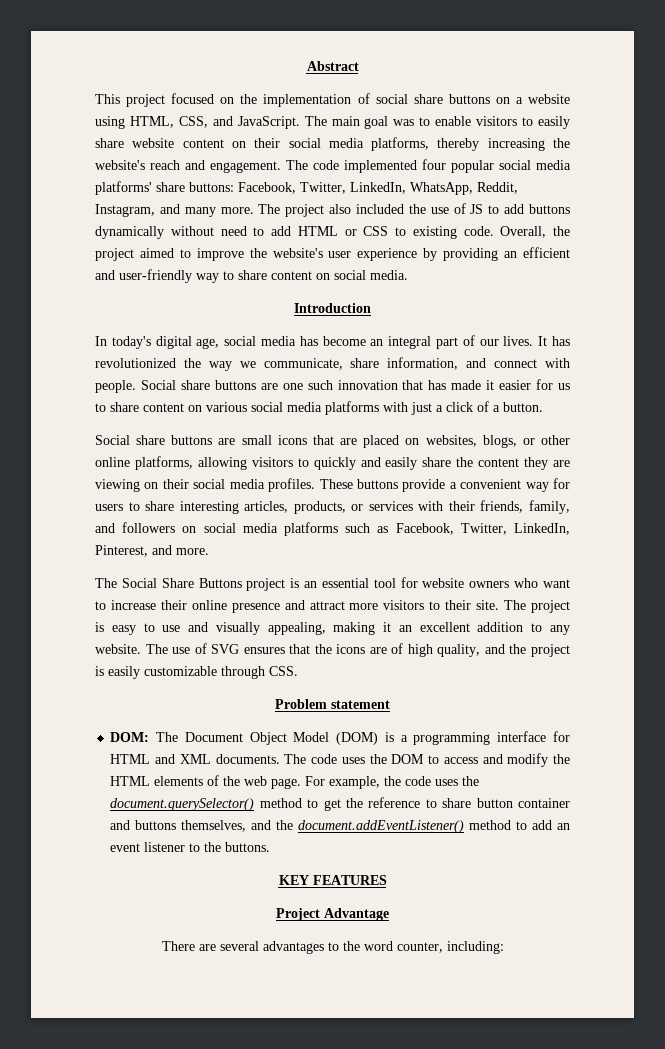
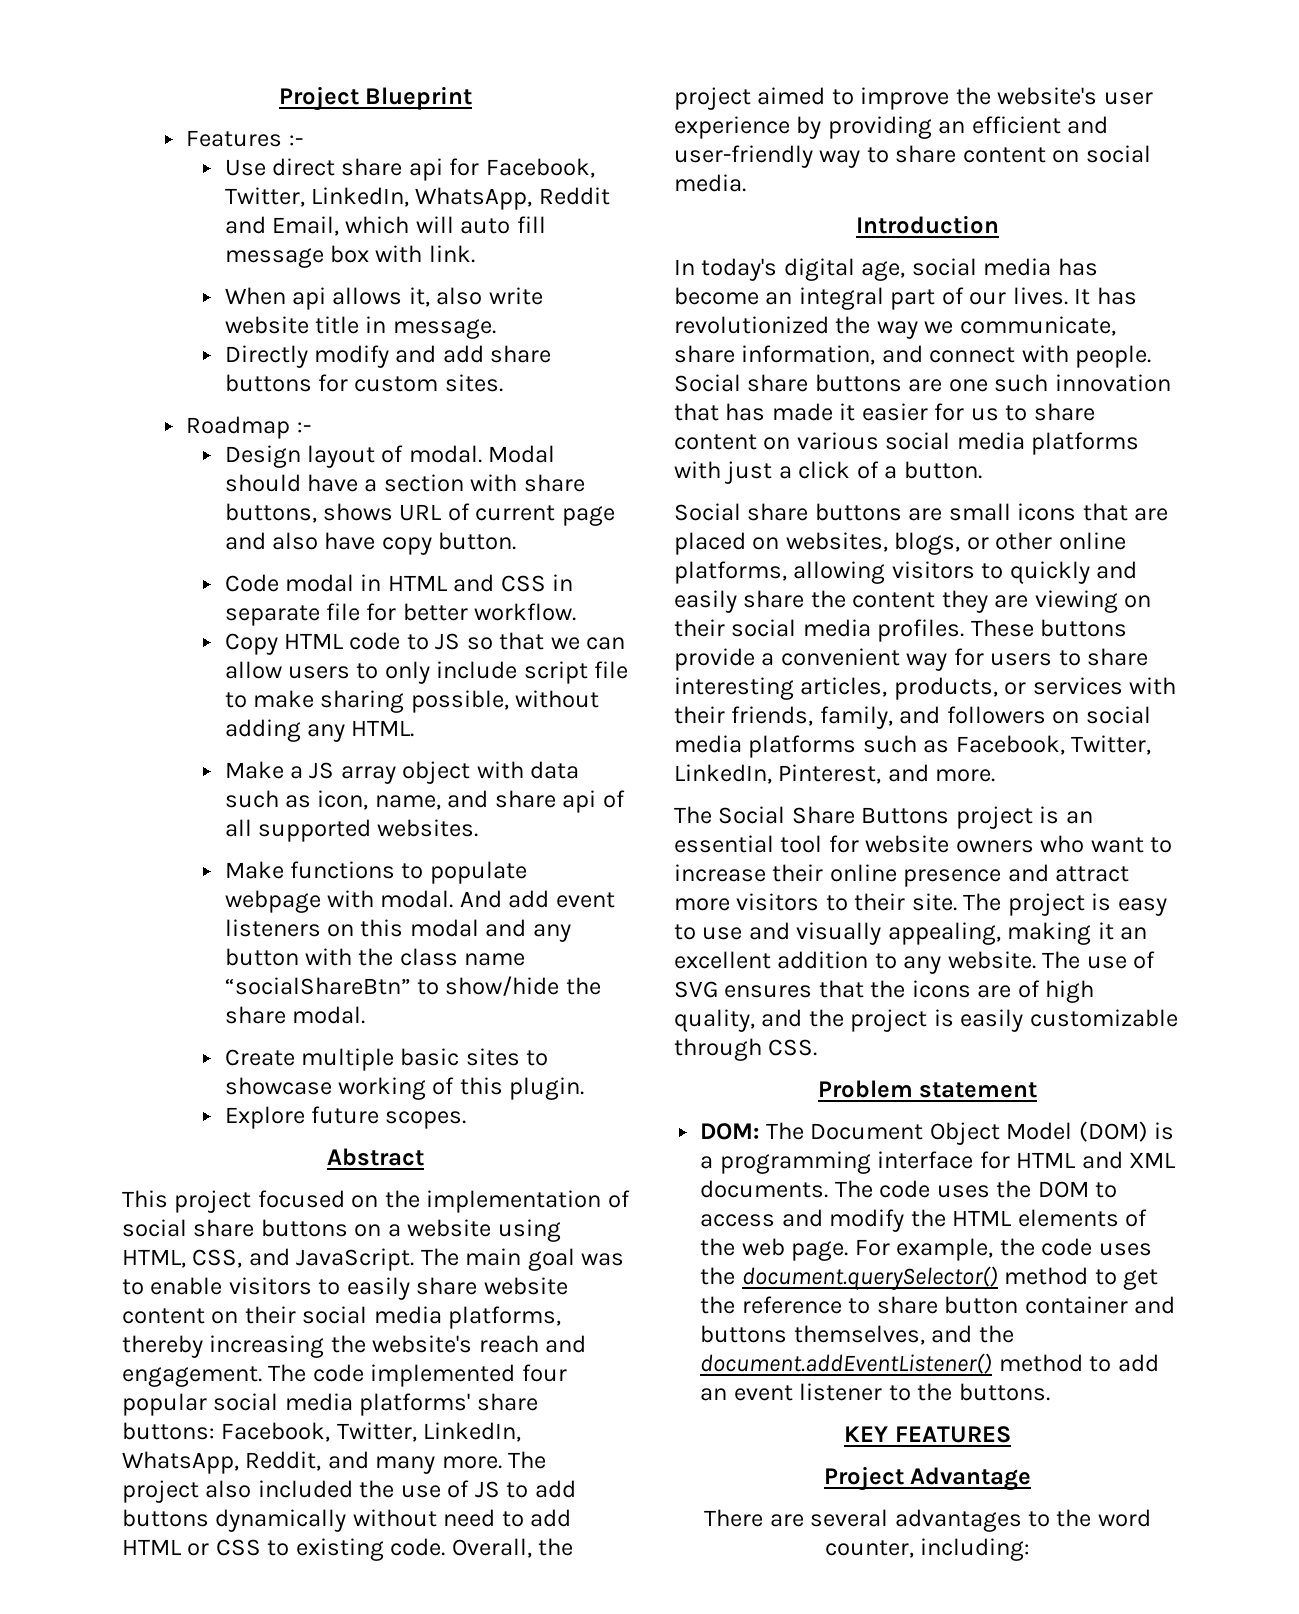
+ Project Blueprint
+ Features :-
+ Use direct share api for Facebook, Twitter, LinkedIn, WhatsApp, Reddit and Email, which will auto fill message box with link.
+ When api allows it, also write website title in message.
+ Directly modify and add share buttons for custom sites.
+ Roadmap :-
+ Design layout of modal. Modal should have a section with share buttons, shows URL of current page and also have copy button.
+ Code modal in HTML and CSS in separate file for better workflow.
+ Copy HTML code to JS so that we can allow users to only include script file to make sharing possible, without adding any HTML.
+ Make a JS array object with data such as icon, name, and share api of all supported websites.
+ Make functions to populate webpage with modal. And add event listeners on this modal and any button with the class name “socialShareBtn” to show/hide the share modal.
+ Create multiple basic sites to showcase working of this plugin.
+ Explore future scopes.
- The code implemented four popular social media platforms' share buttons: Facebook, Twitter, LinkedIn, WhatsApp, Reddit, Instagram, and many more.
+ The code implemented four popular social media platforms' share buttons: Facebook, Twitter, LinkedIn, WhatsApp, Reddit, and many more.

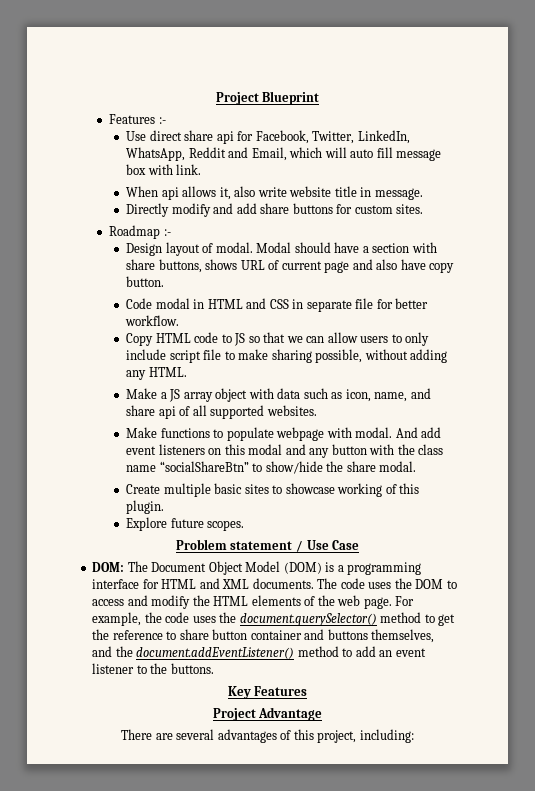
- Abstract
- This project focused on the implementation of social share buttons on a website using HTML, CSS, and JavaScript. The main goal was to enable visitors to easily share website content on their social media platforms, thereby increasing the website's reach and engagement. The code implemented four popular social media platforms' share buttons: Facebook, Twitter, LinkedIn, WhatsApp, Reddit, and many more. The project also included the use of JS to add buttons dynamically without need to add HTML or CSS to existing code. Overall, the project aimed to improve the website's user experience by providing an efficient and user-friendly way to share content on social media.
- Introduction
- In today's digital age, social media has become an integral part of our lives. It has revolutionized the way we communicate, share information, and connect with people. Social share buttons are one such innovation that has made it easier for us to share content on various social media platforms with just a click of a button.
- Social share buttons are small icons that are placed on websites, blogs, or other online platforms, allowing visitors to quickly and easily share the content they are viewing on their social media profiles. These buttons provide a convenient way for users to share interesting articles, products, or services with their friends, family, and followers on social media platforms such as Facebook, Twitter, LinkedIn, Pinterest, and more.
- The Social Share Buttons project is an essential tool for website owners who want to increase their online presence and attract more visitors to their site. The project is easy to use and visually appealing, making it an excellent addition to any website. The use of SVG ensures that the icons are of high quality, and the project is easily customizable through CSS.
- Problem statement
+ Problem statement / Use Case
- KEY FEATURES
+ Key Features
- There are several advantages to the word counter, including:
+ There are several advantages of this project, including:

